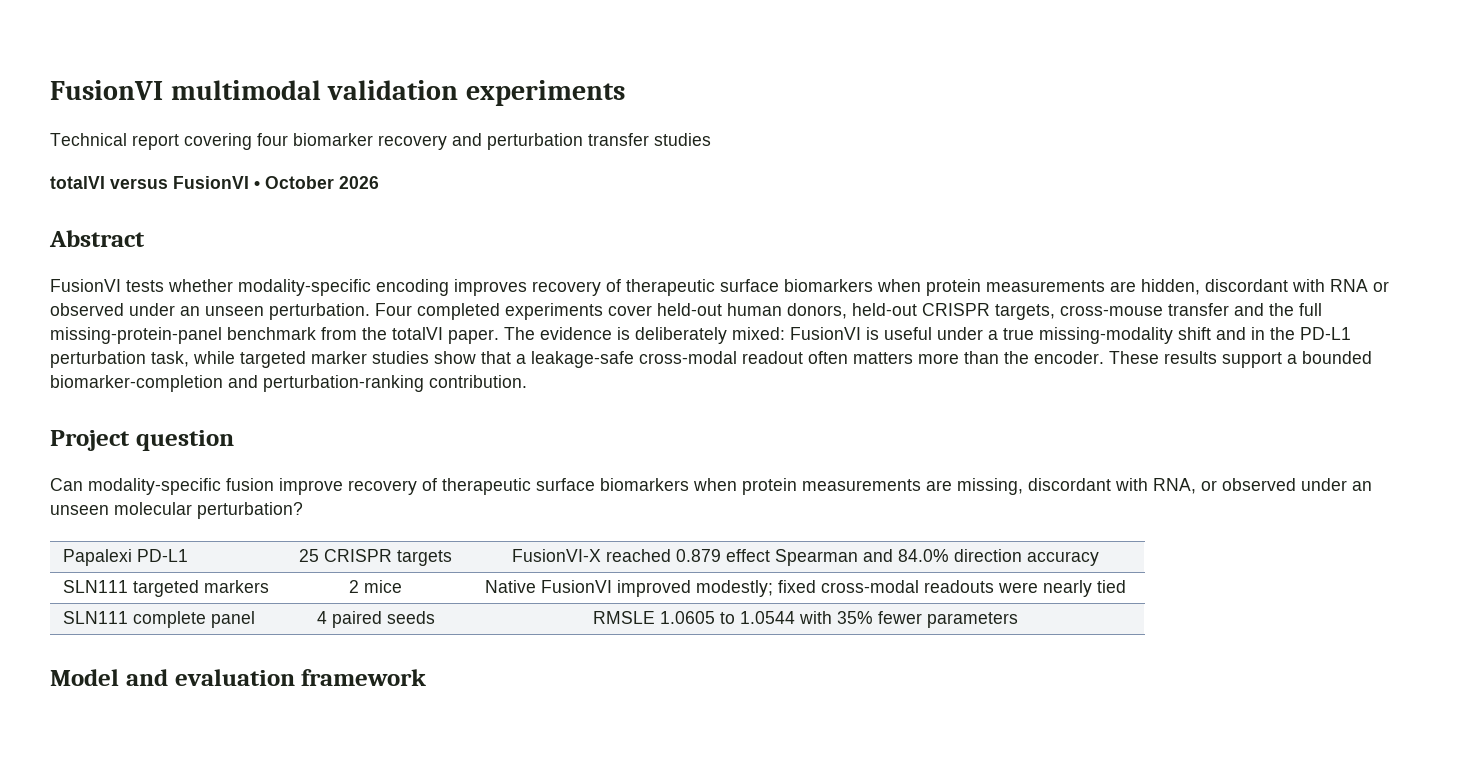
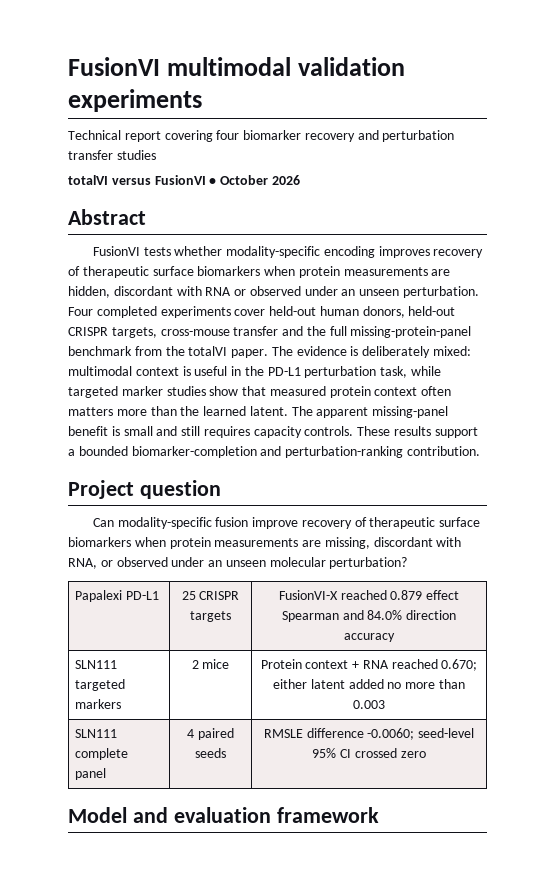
- The evidence is deliberately mixed: FusionVI is useful under a true missing-modality shift and in the PD-L1 perturbation task, while targeted marker studies show that a leakage-safe cross-modal readout often matters more than the encoder.
+ The evidence is deliberately mixed: multimodal context is useful in the PD-L1 perturbation task, while targeted marker studies show that measured protein context often matters more than the learned latent. The apparent missing-panel benefit is small and still requires capacity controls.
- SLN111 targeted markers | 2 mice | Native FusionVI improved modestly; fixed cross-modal readouts were nearly tied
+ SLN111 targeted markers | 2 mice | Protein context + RNA reached 0.670; either latent added no more than 0.003
- SLN111 complete panel | 4 paired seeds | RMSLE 1.0605 to 1.0544 with 35% fewer parameters
+ SLN111 complete panel | 4 paired seeds | RMSLE difference -0.0060; seed-level 95% CI crossed zero

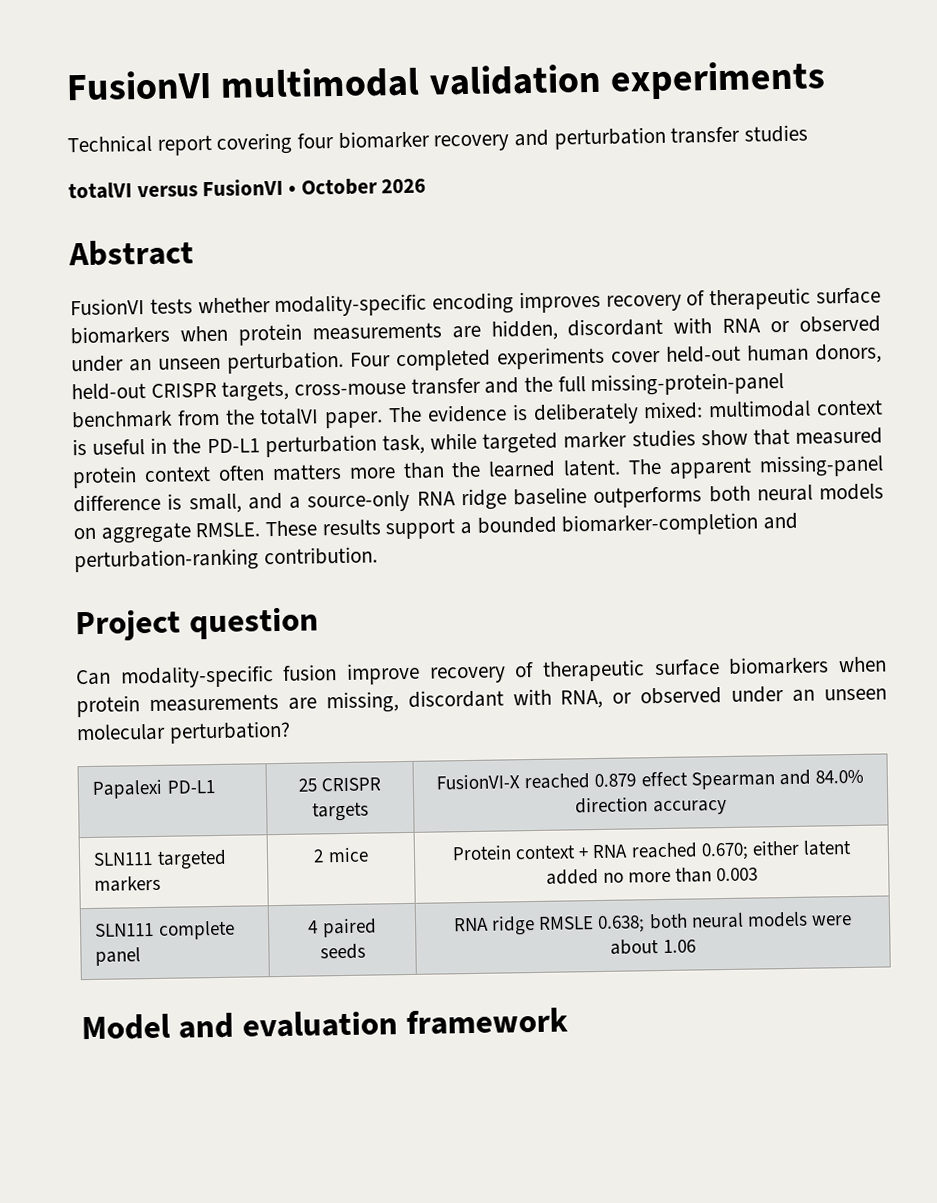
- The apparent missing-panel benefit is small and still requires capacity controls.
+ The apparent missing-panel difference is small, and a source-only RNA ridge baseline outperforms both neural models on aggregate RMSLE.
- SLN111 complete panel | 4 paired seeds | RMSLE difference -0.0060; seed-level 95% CI crossed zero
+ SLN111 complete panel | 4 paired seeds | RNA ridge RMSLE 0.638; both neural models were about 1.06

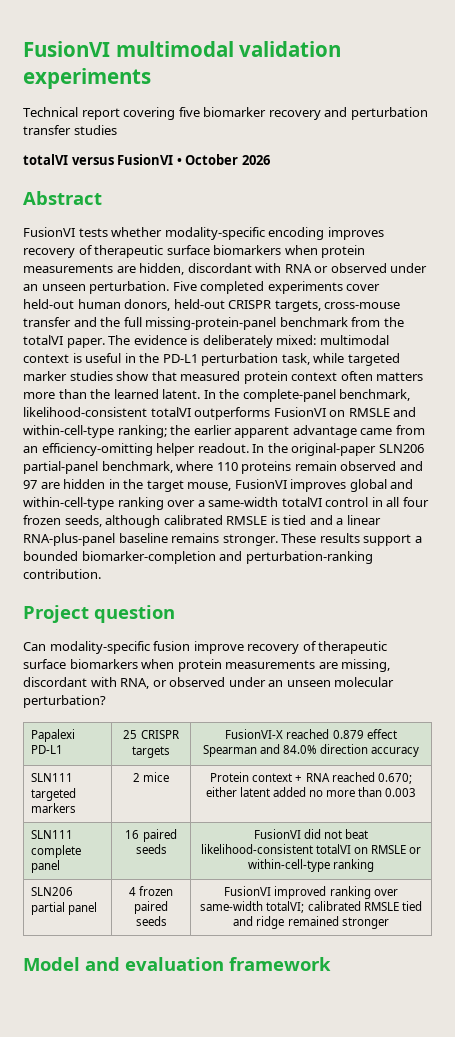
- Technical report covering four biomarker recovery and perturbation transfer studies
+ Technical report covering five biomarker recovery and perturbation transfer studies
- Four completed experiments cover held-out human donors, held-out CRISPR targets, cross-mouse transfer and the full missing-protein-panel benchmark from the totalVI paper.
+ Five completed experiments cover held-out human donors, held-out CRISPR targets, cross-mouse transfer and the full missing-protein-panel benchmark from the totalVI paper.
- The apparent missing-panel difference is small, and a source-only RNA ridge baseline outperforms both neural models on aggregate RMSLE.
+ In the complete-panel benchmark, likelihood-consistent totalVI outperforms FusionVI on RMSLE and within-cell-type ranking; the earlier apparent advantage came from an efficiency-omitting helper readout. In the original-paper SLN206 partial-panel benchmark, where 110 proteins remain observed and 97 are hidden in the target mouse, FusionVI improves global and within-cell-type ranking over a same-width totalVI control in all four frozen seeds, although calibrated RMSLE is tied and a linear RNA-plus-panel baseline remains stronger.
- SLN111 complete panel | 4 paired seeds | RNA ridge RMSLE 0.638; both neural models were about 1.06
+ SLN111 complete panel | 16 paired seeds | FusionVI did not beat likelihood-consistent totalVI on RMSLE or within-cell-type ranking
+ SLN206 partial panel | 4 frozen paired seeds | FusionVI improved ranking over same-width totalVI; calibrated RMSLE tied and ridge remained stronger

